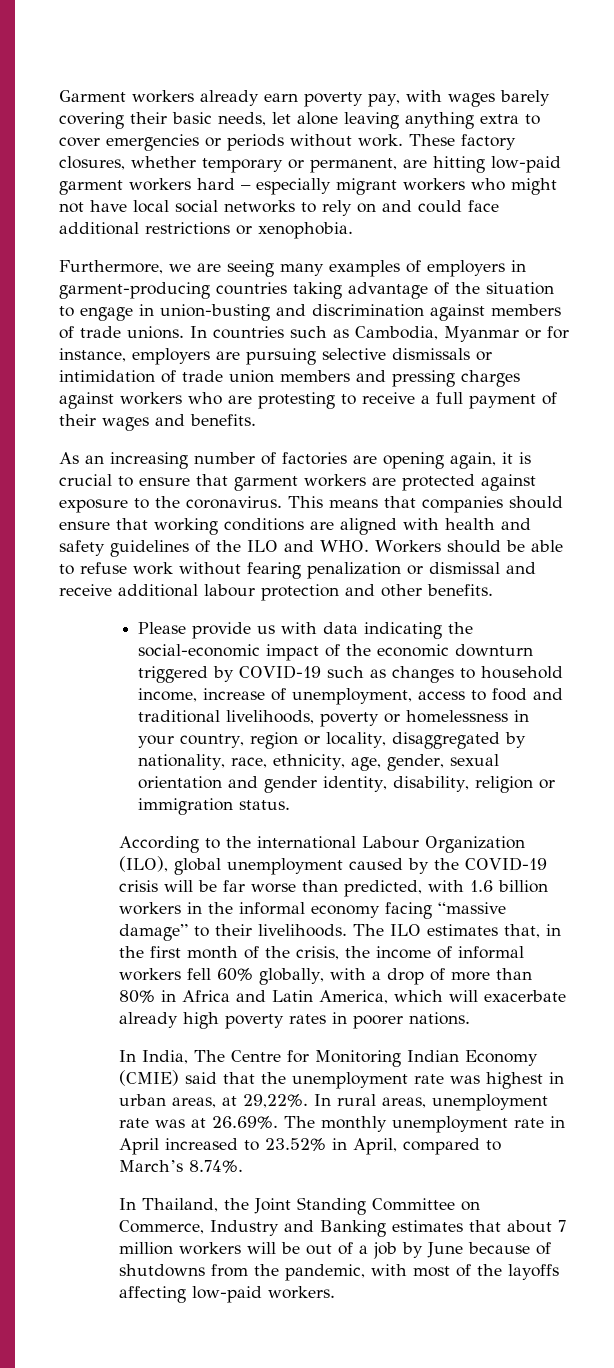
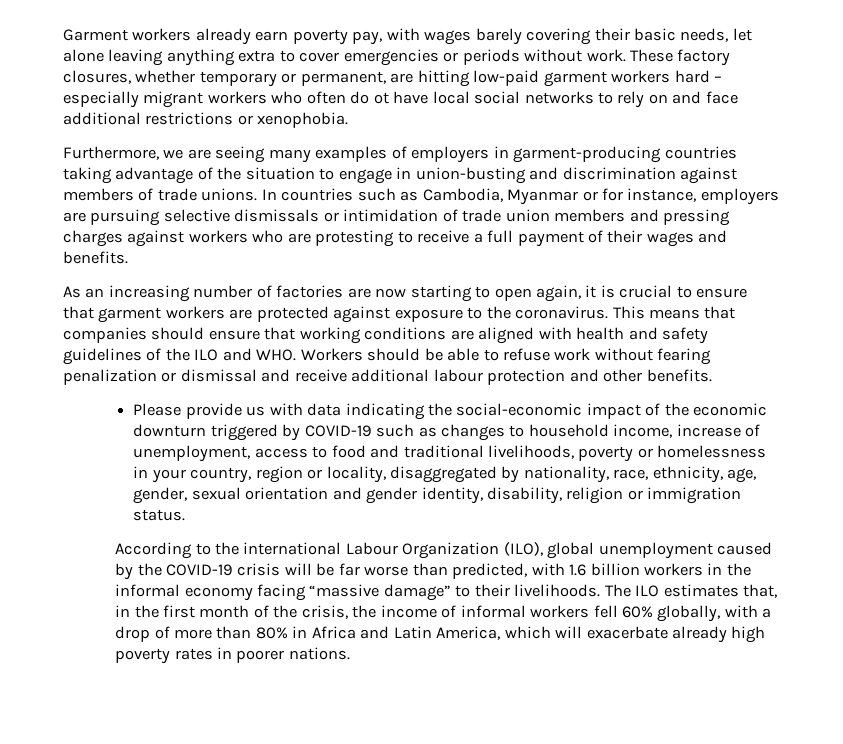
- These factory closures, whether temporary or permanent, are hitting low-paid garment workers hard – especially migrant workers who might not have local social networks to rely on and could face additional restrictions or xenophobia.
+ These factory closures, whether temporary or permanent, are hitting low-paid garment workers hard – especially migrant workers who often do ot have local social networks to rely on and face additional restrictions or xenophobia.
- As an increasing number of factories are opening again, it is crucial to ensure that garment workers are protected against exposure to the coronavirus.
+ As an increasing number of factories are now starting to open again, it is crucial to ensure that garment workers are protected against exposure to the coronavirus.
- In India, The Centre for Monitoring Indian Economy (CMIE) said that the unemployment rate was highest in urban areas, at 29,22%. In rural areas, unemployment rate was at 26.69%. The monthly unemployment rate in April increased to 23.52% in April, compared to March’s 8.74%.
- In Thailand, the Joint Standing Committee on Commerce, Industry and Banking estimates that about 7 million workers will be out of a job by June because of shutdowns from the pandemic, with most of the layoffs affecting low-paid workers.

